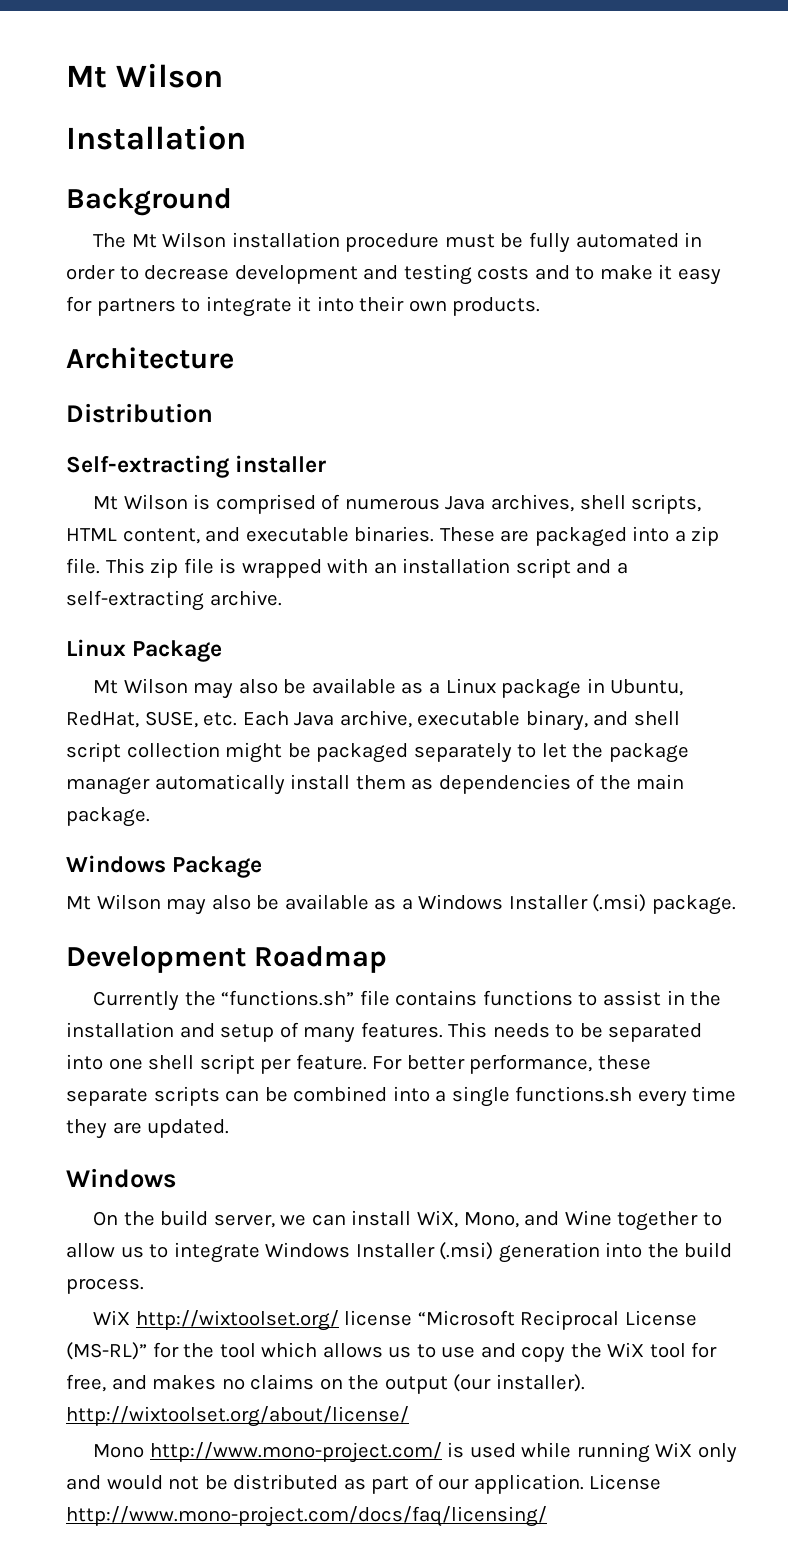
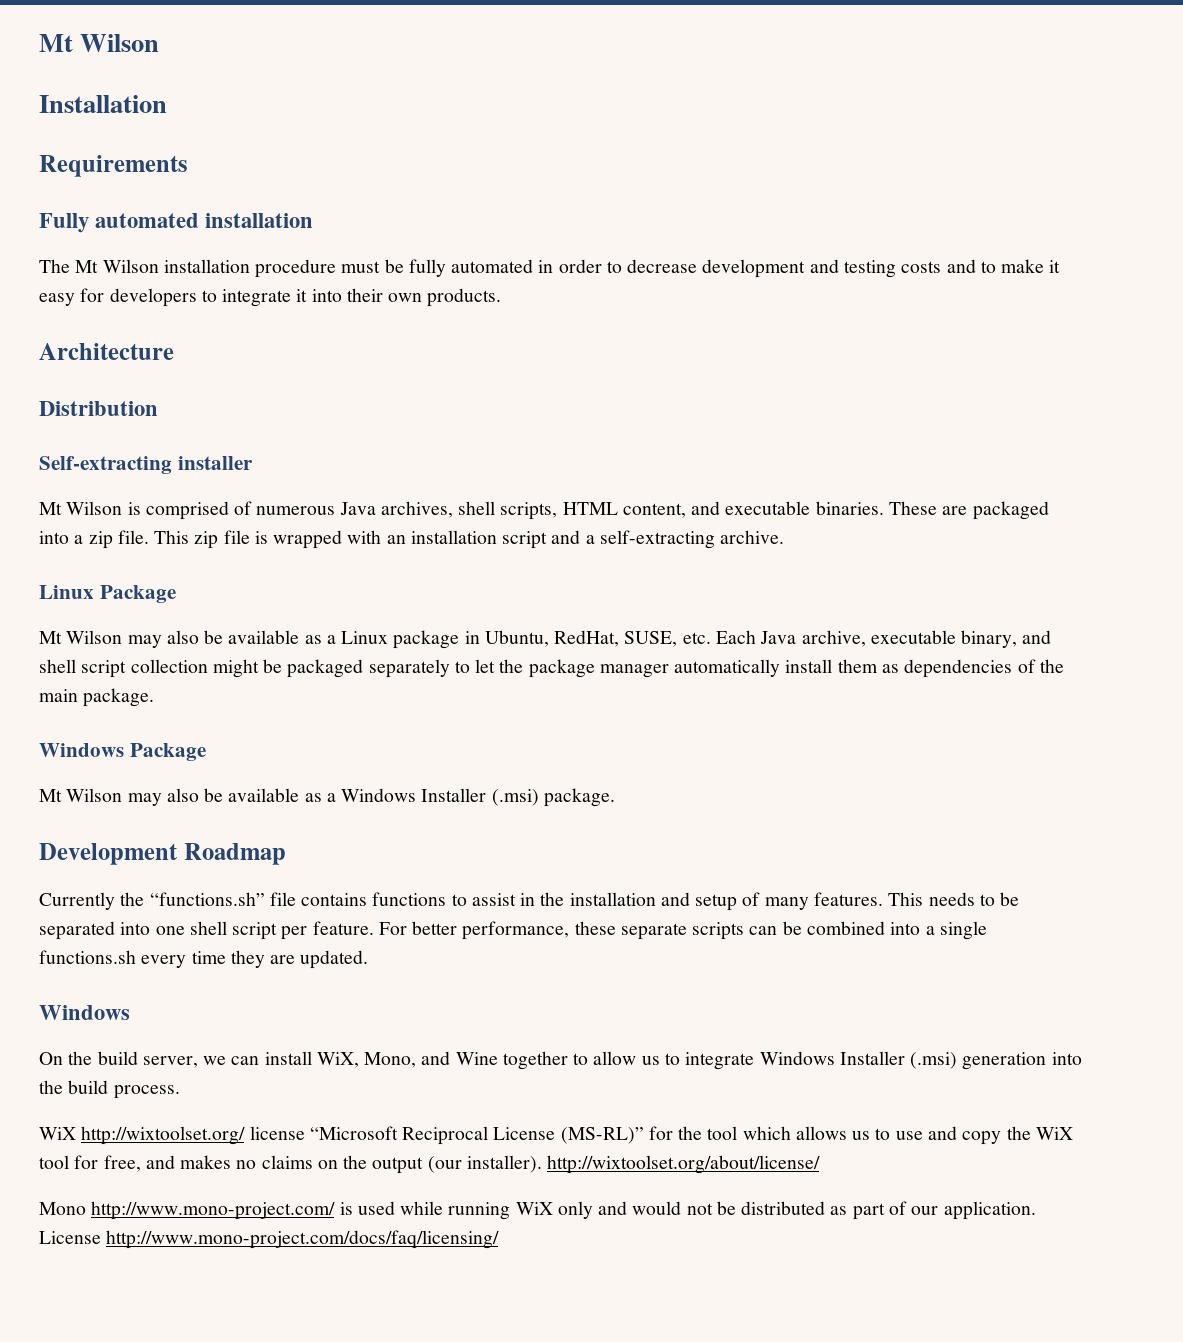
- Background
+ Requirements
+ Fully automated installation
- The Mt Wilson installation procedure must be fully automated in order to decrease development and testing costs and to make it easy for partners to integrate it into their own products.
+ The Mt Wilson installation procedure must be fully automated in order to decrease development and testing costs and to make it easy for developers to integrate it into their own products.

